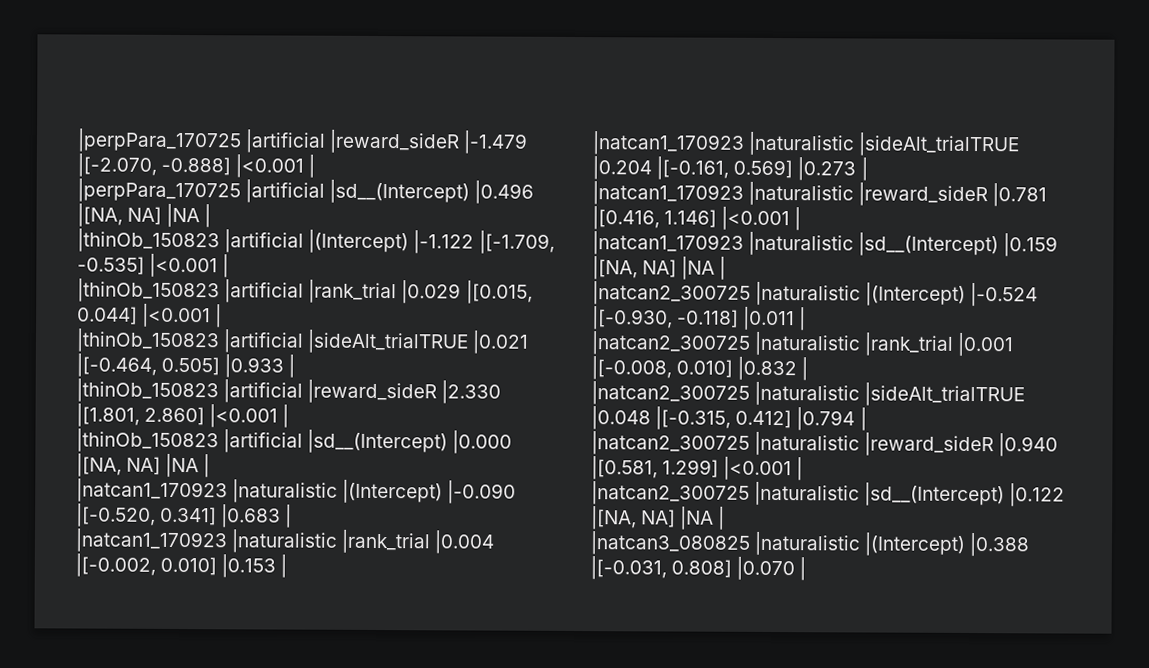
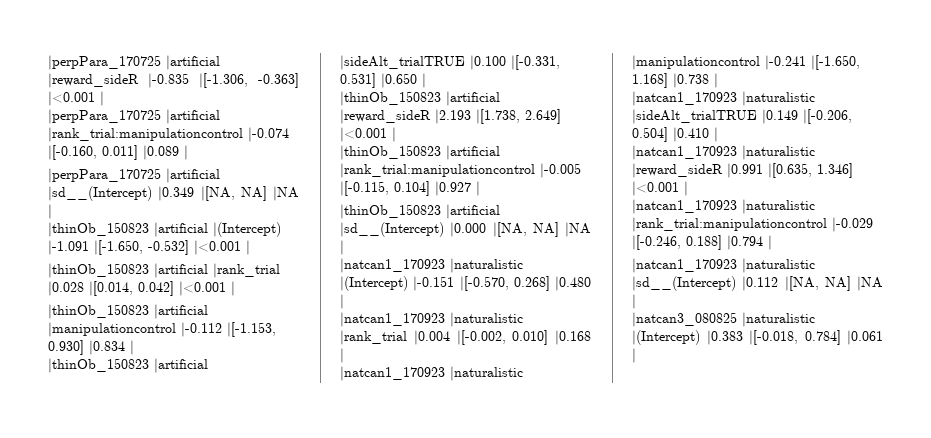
- |perpPara_170725 |artificial |reward_sideR |-1.479 |[-2.070, -0.888] |<0.001 |
+ |perpPara_170725 |artificial |reward_sideR |-0.835 |[-1.306, -0.363] |<0.001 |
+ |perpPara_170725 |artificial |rank_trial:manipulationcontrol |-0.074 |[-0.160, 0.011] |0.089 |
- |perpPara_170725 |artificial |sd__(Intercept) |0.496 |[NA, NA] |NA |
+ |perpPara_170725 |artificial |sd__(Intercept) |0.349 |[NA, NA] |NA |
- |thinOb_150823 |artificial |(Intercept) |-1.122 |[-1.709, -0.535] |<0.001 |
+ |thinOb_150823 |artificial |(Intercept) |-1.091 |[-1.650, -0.532] |<0.001 |
- |thinOb_150823 |artificial |rank_trial |0.029 |[0.015, 0.044] |<0.001 |
+ |thinOb_150823 |artificial |rank_trial |0.028 |[0.014, 0.042] |<0.001 |
+ |thinOb_150823 |artificial |manipulationcontrol |-0.112 |[-1.153, 0.930] |0.834 |
- |thinOb_150823 |artificial |sideAlt_trialTRUE |0.021 |[-0.464, 0.505] |0.933 |
+ |thinOb_150823 |artificial |sideAlt_trialTRUE |0.100 |[-0.331, 0.531] |0.650 |
- |thinOb_150823 |artificial |reward_sideR |2.330 |[1.801, 2.860] |<0.001 |
+ |thinOb_150823 |artificial |reward_sideR |2.193 |[1.738, 2.649] |<0.001 |
+ |thinOb_150823 |artificial |rank_trial:manipulationcontrol |-0.005 |[-0.115, 0.104] |0.927 |
- |natcan1_170923 |naturalistic |(Intercept) |-0.090 |[-0.520, 0.341] |0.683 |
+ |natcan1_170923 |naturalistic |(Intercept) |-0.151 |[-0.570, 0.268] |0.480 |
- |natcan1_170923 |naturalistic |rank_trial |0.004 |[-0.002, 0.010] |0.153 |
+ |natcan1_170923 |naturalistic |rank_trial |0.004 |[-0.002, 0.010] |0.168 |
+ |natcan1_170923 |naturalistic |manipulationcontrol |-0.241 |[-1.650, 1.168] |0.738 |
- |natcan1_170923 |naturalistic |sideAlt_trialTRUE |0.204 |[-0.161, 0.569] |0.273 |
+ |natcan1_170923 |naturalistic |sideAlt_trialTRUE |0.149 |[-0.206, 0.504] |0.410 |
- |natcan1_170923 |naturalistic |reward_sideR |0.781 |[0.416, 1.146] |<0.001 |
+ |natcan1_170923 |naturalistic |reward_sideR |0.991 |[0.635, 1.346] |<0.001 |
- |natcan1_170923 |naturalistic |sd__(Intercept) |0.159 |[NA, NA] |NA |
- |natcan2_300725 |naturalistic |(Intercept) |-0.524 |[-0.930, -0.118] |0.011 |
- |natcan2_300725 |naturalistic |rank_trial |0.001 |[-0.008, 0.010] |0.832 |
- |natcan2_300725 |naturalistic |sideAlt_trialTRUE |0.048 |[-0.315, 0.412] |0.794 |
- |natcan2_300725 |naturalistic |reward_sideR |0.940 |[0.581, 1.299] |<0.001 |
- |natcan2_300725 |naturalistic |sd__(Intercept) |0.122 |[NA, NA] |NA |
+ |natcan1_170923 |naturalistic |rank_trial:manipulationcontrol |-0.029 |[-0.246, 0.188] |0.794 |
+ |natcan1_170923 |naturalistic |sd__(Intercept) |0.112 |[NA, NA] |NA |
- |natcan3_080825 |naturalistic |(Intercept) |0.388 |[-0.031, 0.808] |0.070 |
+ |natcan3_080825 |naturalistic |(Intercept) |0.383 |[-0.018, 0.784] |0.061 |

